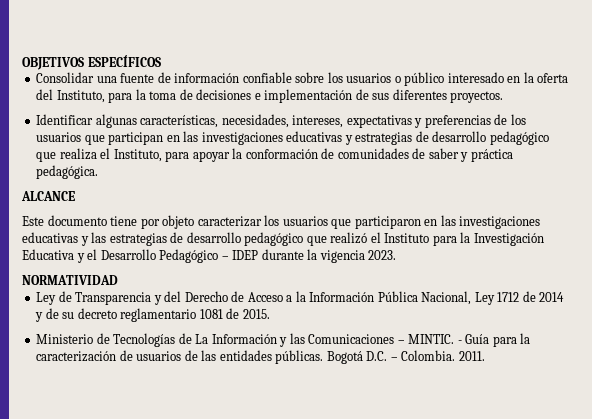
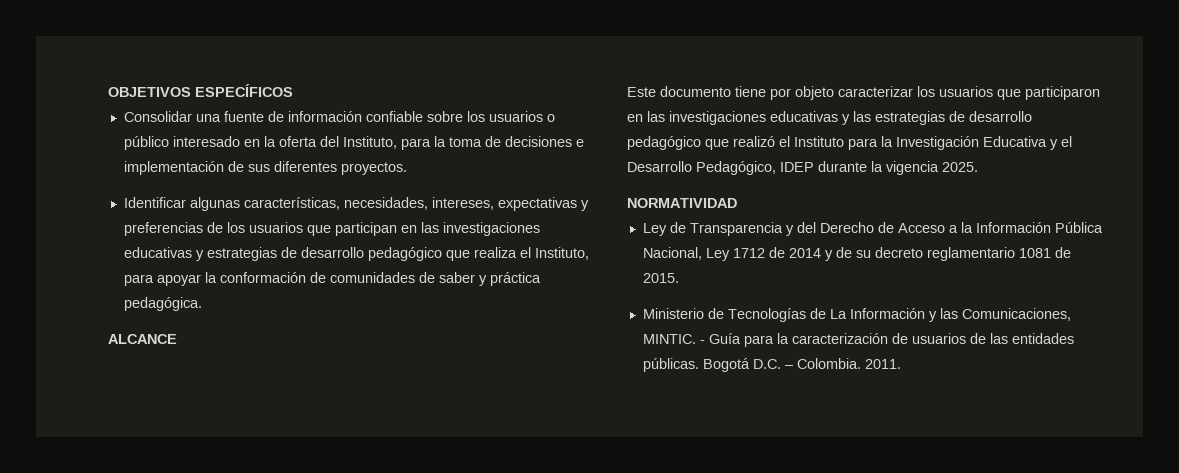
- Este documento tiene por objeto caracterizar los usuarios que participaron en las investigaciones educativas y las estrategias de desarrollo pedagógico que realizó el Instituto para la Investigación Educativa y el Desarrollo Pedagógico – IDEP durante la vigencia 2023.
+ Este documento tiene por objeto caracterizar los usuarios que participaron en las investigaciones educativas y las estrategias de desarrollo pedagógico que realizó el Instituto para la Investigación Educativa y el Desarrollo Pedagógico, IDEP durante la vigencia 2025.
- Ministerio de Tecnologías de La Información y las Comunicaciones – MINTIC.
+ Ministerio de Tecnologías de La Información y las Comunicaciones, MINTIC.

